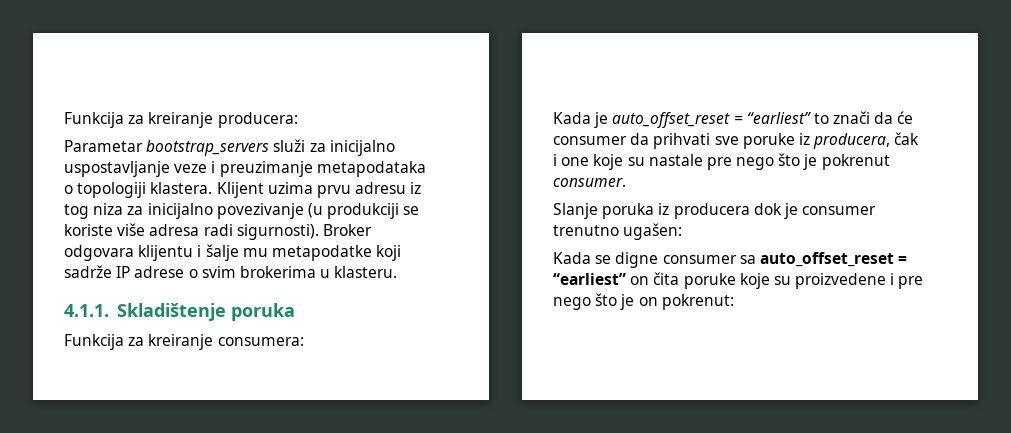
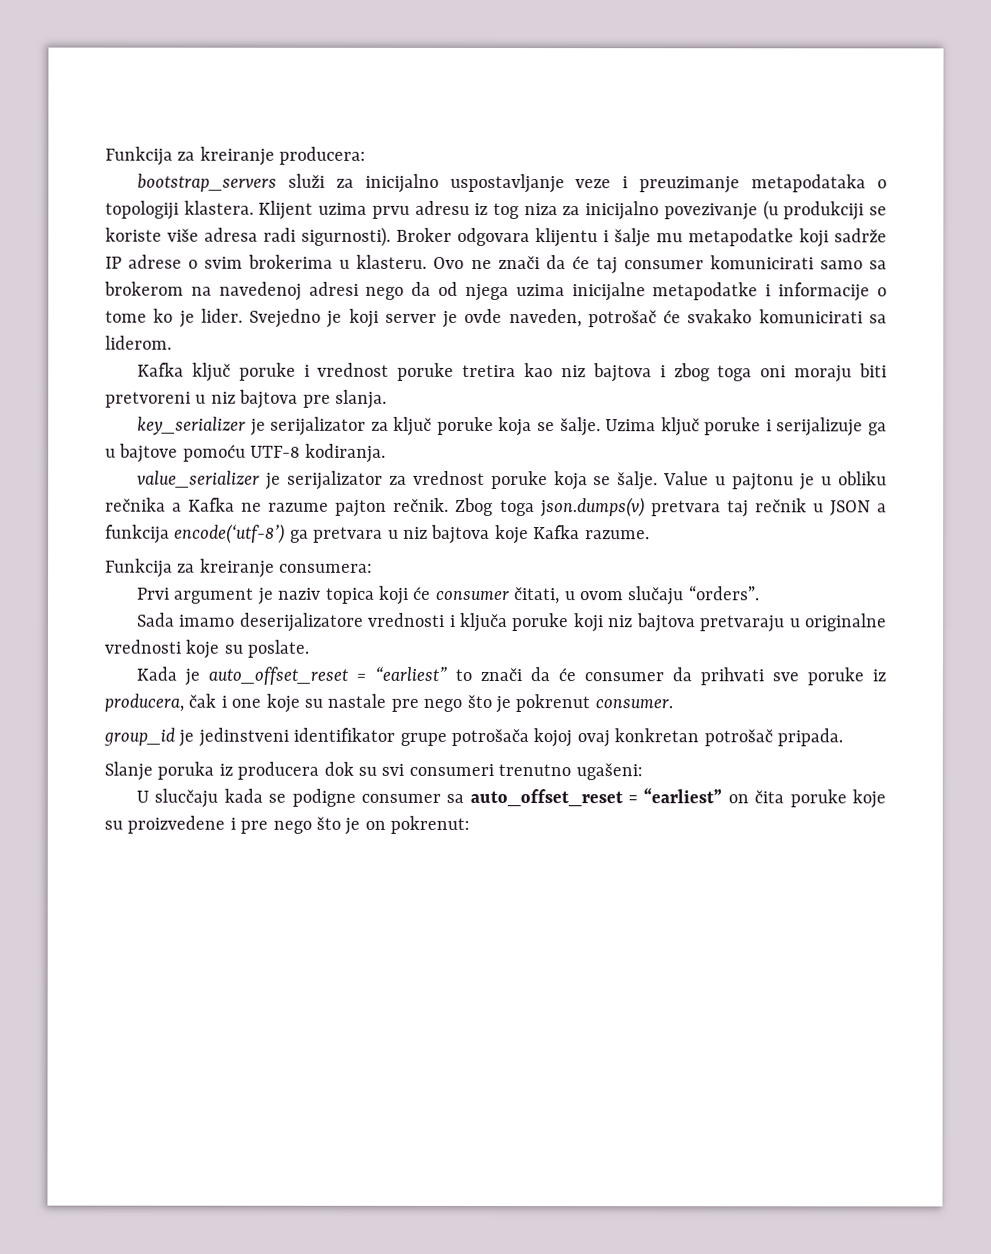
- Parametar bootstrap_servers služi za inicijalno uspostavljanje veze i preuzimanje metapodataka o topologiji klastera.
+ bootstrap_servers služi za inicijalno uspostavljanje veze i preuzimanje metapodataka o topologiji klastera.
- Broker odgovara klijentu i šalje mu metapodatke koji sadrže IP adrese o svim brokerima u klasteru.
- 4.1.1. Skladištenje poruka
+ Broker odgovara klijentu i šalje mu metapodatke koji sadrže IP adrese o svim brokerima u klasteru. Ovo ne znači da će taj consumer komunicirati samo sa brokerom na navedenoj adresi nego da od njega uzima inicijalne metapodatke i informacije o tome ko je lider. Svejedno je koji server je ovde naveden, potrošač će svakako komunicirati sa liderom.
+ Kafka ključ poruke i vrednost poruke tretira kao niz bajtova i zbog toga oni moraju biti pretvoreni u niz bajtova pre slanja.
+ key_serializer je serijalizator za ključ poruke koja se šalje. Uzima ključ poruke i serijalizuje ga u bajtove pomoću UTF-8 kodiranja.
+ value_serializer je serijalizator za vrednost poruke koja se šalje. Value u pajtonu je u obliku rečnika a Kafka ne razume pajton rečnik. Zbog toga json.dumps(v) pretvara taj rečnik u JSON a funkcija encode(‘utf-8’) ga pretvara u niz bajtova koje Kafka razume.
  Funkcija za kreiranje consumera:
+ Prvi argument je naziv topica koji će consumer čitati, u ovom slučaju “orders”.
+ Sada imamo deserijalizatore vrednosti i ključa poruke koji niz bajtova pretvaraju u originalne vrednosti koje su poslate.
+ group_id je jedinstveni identifikator grupe potrošača kojoj ovaj konkretan potrošač pripada.
- Slanje poruka iz producera dok je consumer trenutno ugašen:
- Kada se digne consumer sa auto_offset_reset = “earliest” on čita poruke koje su proizvedene i pre nego što je on pokrenut:
+ Slanje poruka iz producera dok su svi consumeri trenutno ugašeni:
+ U slucčaju kada se podigne consumer sa auto_offset_reset = “earliest” on čita poruke koje su proizvedene i pre nego što je on pokrenut:

